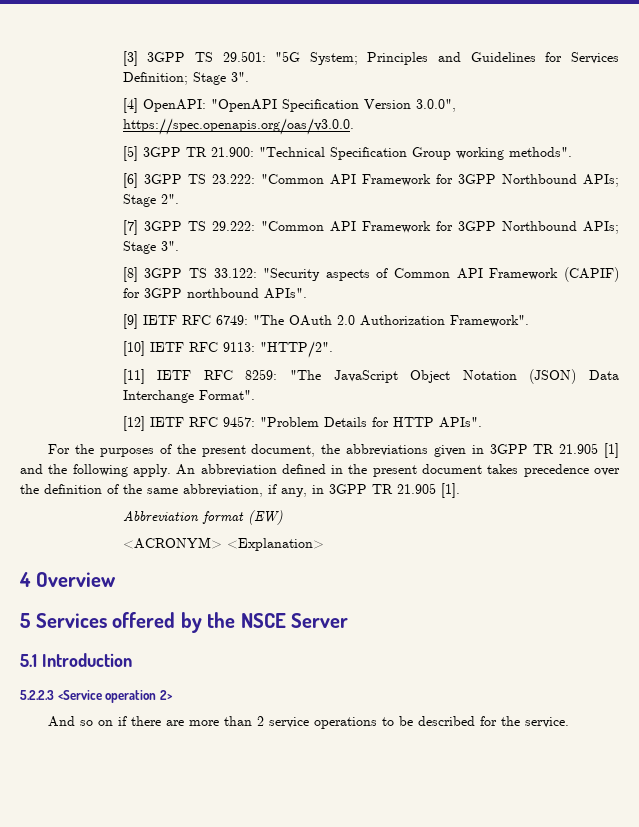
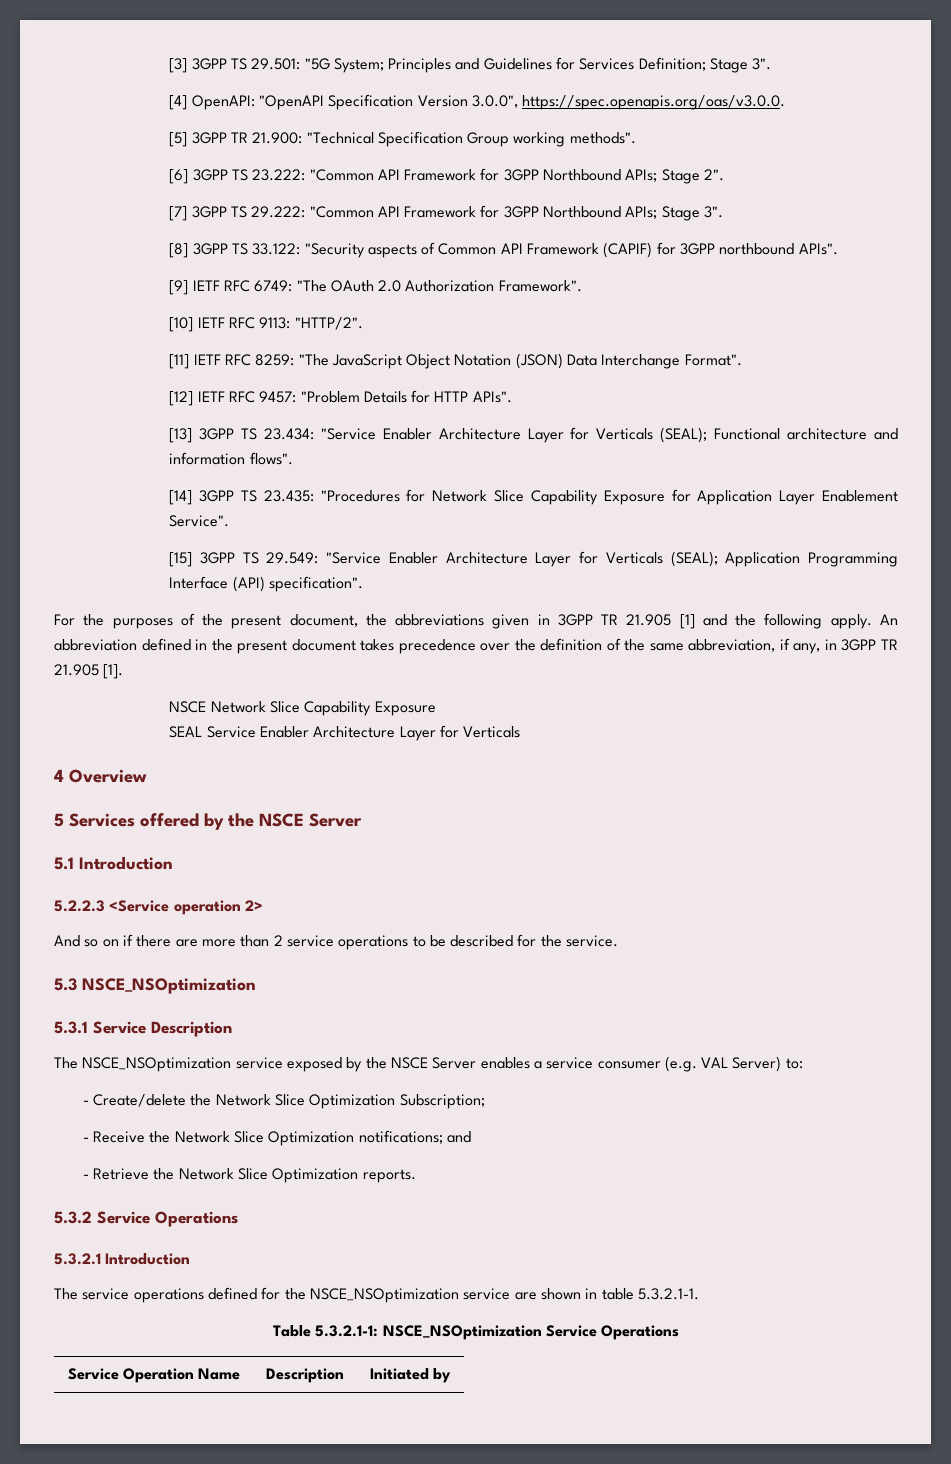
+ [13] 3GPP TS 23.434: "Service Enabler Architecture Layer for Verticals (SEAL); Functional architecture and information flows".
+ [14] 3GPP TS 23.435: "Procedures for Network Slice Capability Exposure for Application Layer Enablement Service".
+ [15] 3GPP TS 29.549: "Service Enabler Architecture Layer for Verticals (SEAL); Application Programming Interface (API) specification".
- Abbreviation format (EW)
- <ACRONYM> <Explanation>
+ NSCE Network Slice Capability Exposure
+ SEAL Service Enabler Architecture Layer for Verticals
+ 5.3 NSCE_NSOptimization
+ 5.3.1 Service Description
+ The NSCE_NSOptimization service exposed by the NSCE Server enables a service consumer (e.g. VAL Server) to:
+ - Create/delete the Network Slice Optimization Subscription;
+ - Receive the Network Slice Optimization notifications; and
+ - Retrieve the Network Slice Optimization reports.
+ 5.3.2 Service Operations
+ 5.3.2.1 Introduction
+ The service operations defined for the NSCE_NSOptimization service are shown in table 5.3.2.1-1.
+ Table 5.3.2.1-1: NSCE_NSOptimization Service Operations
+ Service Operation Name | Description | Initiated by

